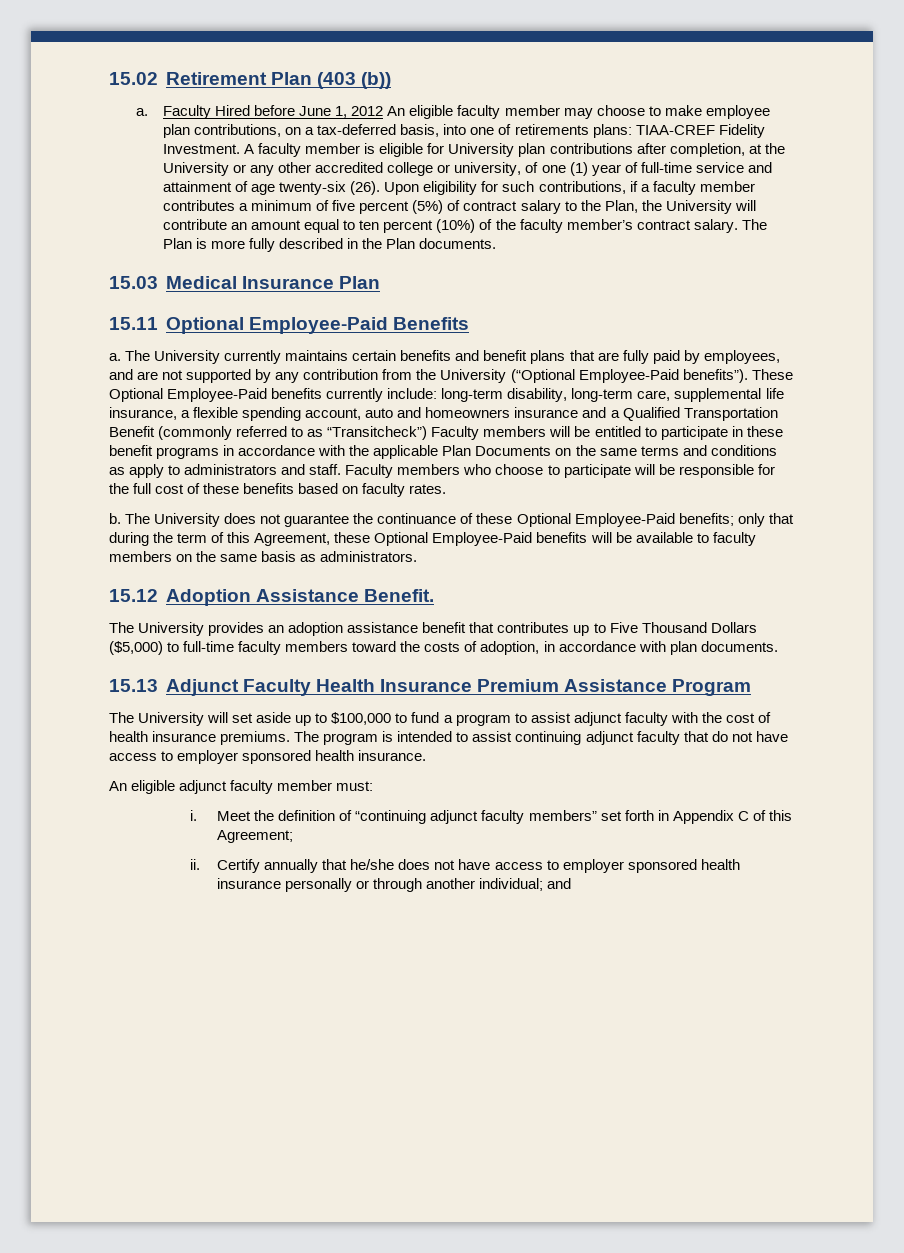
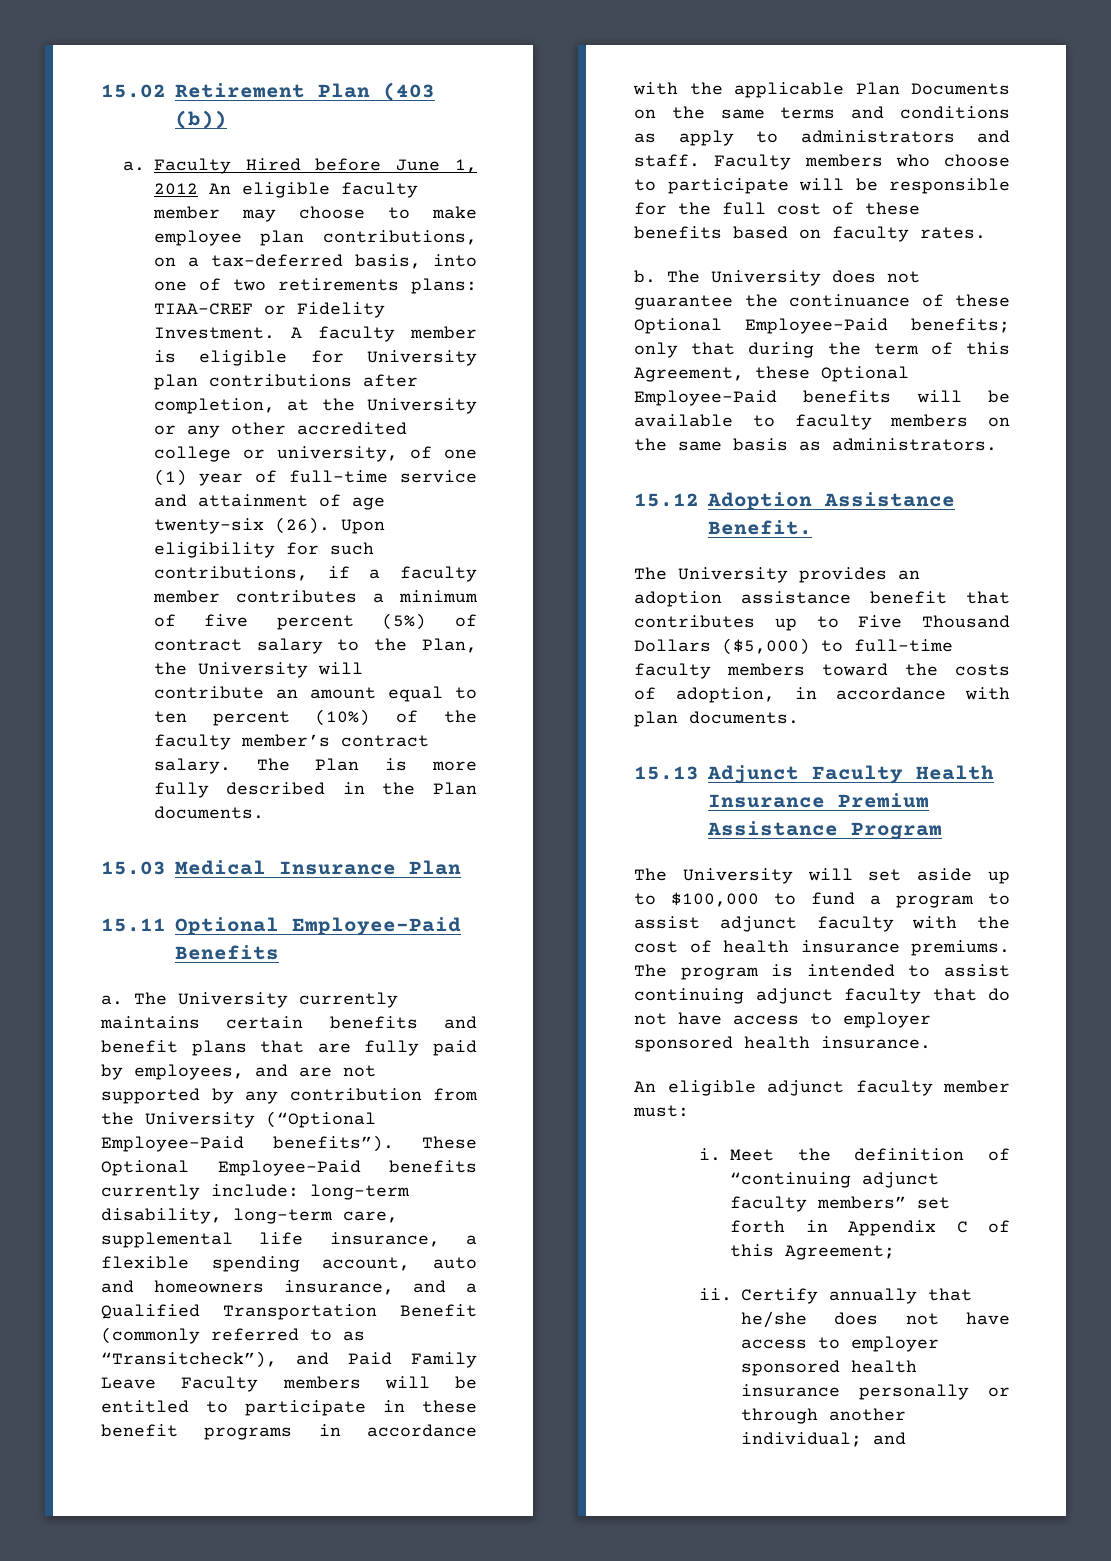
- Faculty Hired before June 1, 2012 An eligible faculty member may choose to make employee plan contributions, on a tax-deferred basis, into one of retirements plans: TIAA-CREF Fidelity Investment.
+ Faculty Hired before June 1, 2012 An eligible faculty member may choose to make employee plan contributions, on a tax-deferred basis, into one of two retirements plans: TIAA-CREF or Fidelity Investment.
- These Optional Employee-Paid benefits currently include: long-term disability, long-term care, supplemental life insurance, a flexible spending account, auto and homeowners insurance and a Qualified Transportation Benefit (commonly referred to as “Transitcheck”) Faculty members will be entitled to participate in these benefit programs in accordance with the applicable Plan Documents on the same terms and conditions as apply to administrators and staff.
+ These Optional Employee-Paid benefits currently include: long-term disability, long-term care, supplemental life insurance, a flexible spending account, auto and homeowners insurance, and a Qualified Transportation Benefit (commonly referred to as “Transitcheck”), and Paid Family Leave Faculty members will be entitled to participate in these benefit programs in accordance with the applicable Plan Documents on the same terms and conditions as apply to administrators and staff.

